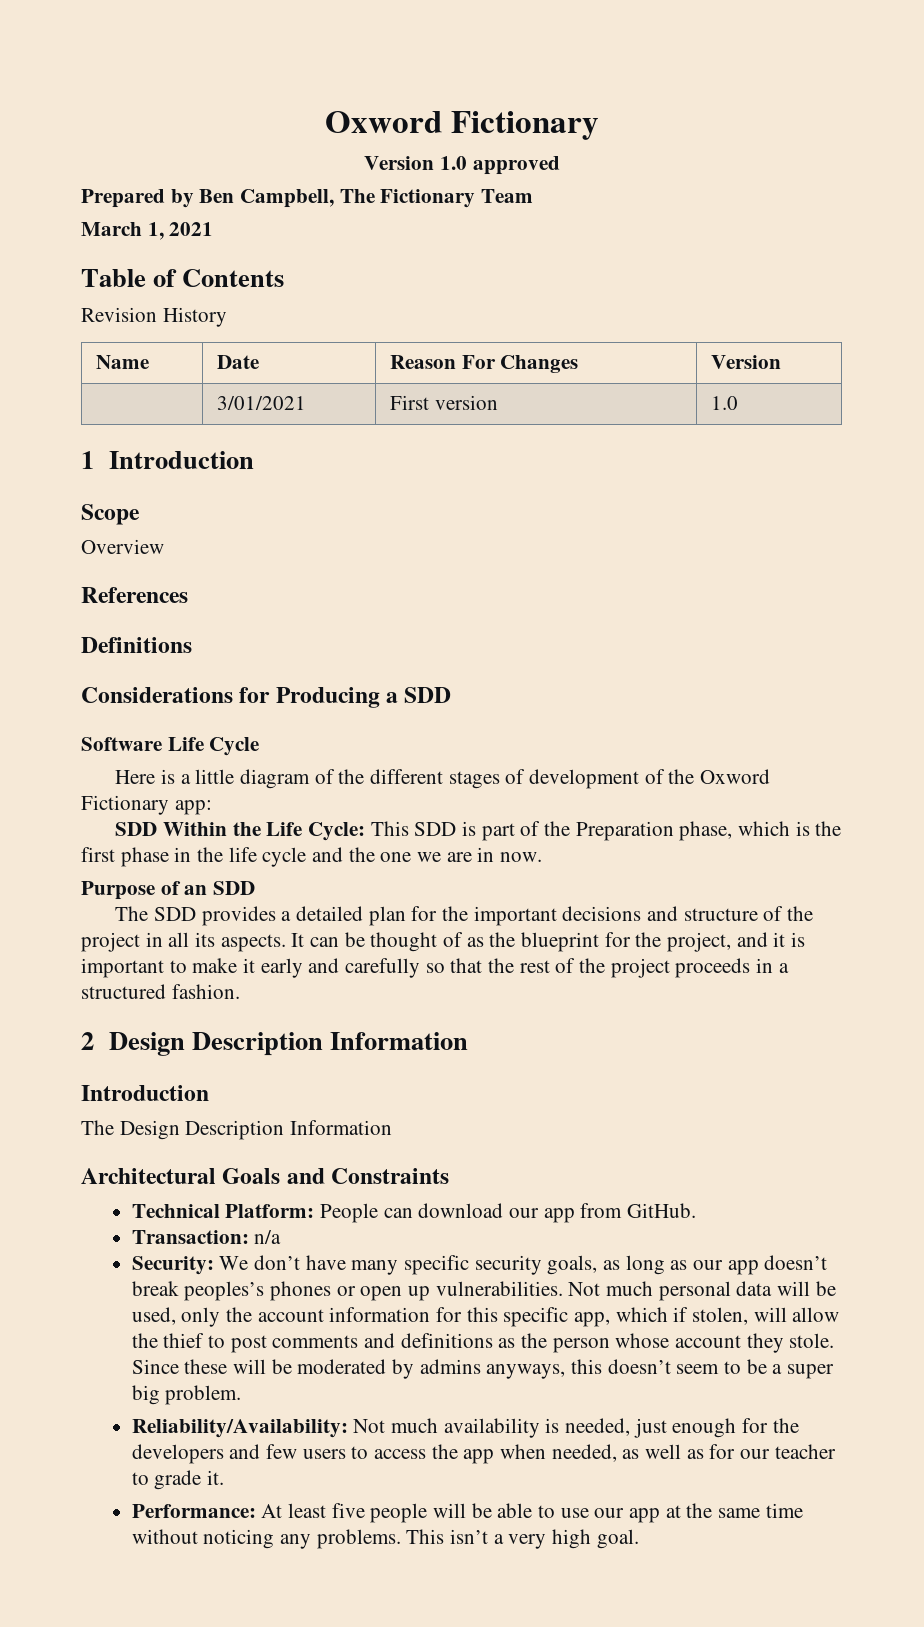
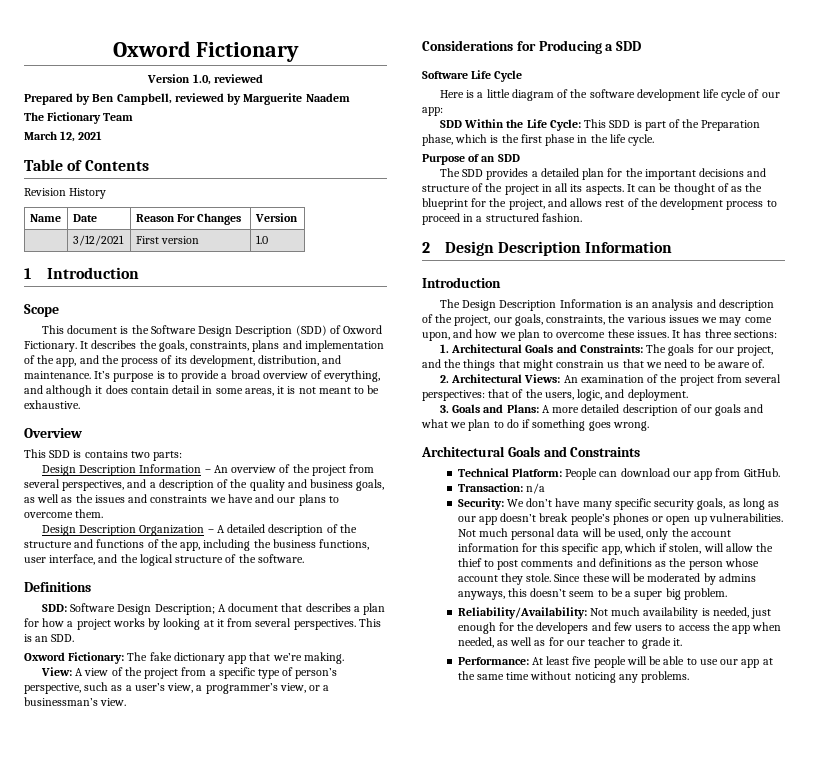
- Version 1.0 approved
+ Version 1.0, reviewed
- Prepared by Ben Campbell, The Fictionary Team
+ Prepared by Ben Campbell, reviewed by Marguerite Naadem
+ The Fictionary Team
- March 1, 2021
+ March 12, 2021
- | 3/01/2021 | First version | 1.0
+ | 3/12/2021 | First version | 1.0
+ This document is the Software Design Description (SDD) of Oxword Fictionary. It describes the goals, constraints, plans and implementation of the app, and the process of its development, distribution, and maintenance. It’s purpose is to provide a broad overview of everything, and although it does contain detail in some areas, it is not meant to be exhaustive.
  Overview
- References
+ This SDD is contains two parts:
+ Design Description Information – An overview of the project from several perspectives, and a description of the quality and business goals, as well as the issues and constraints we have and our plans to overcome them.
+ Design Description Organization – A detailed description of the structure and functions of the app, including the business functions, user interface, and the logical structure of the software.
  Definitions
+ SDD: Software Design Description; A document that describes a plan for how a project works by looking at it from several perspectives. This is an SDD.
+ Oxword Fictionary: The fake dictionary app that we’re making.
+ View: A view of the project from a specific type of person’s perspective, such as a user’s view, a programmer’s view, or a businessman’s view.
- Here is a little diagram of the different stages of development of the Oxword Fictionary app:
+ Here is a little diagram of the software development life cycle of our app:
- SDD Within the Life Cycle: This SDD is part of the Preparation phase, which is the first phase in the life cycle and the one we are in now.
+ SDD Within the Life Cycle: This SDD is part of the Preparation phase, which is the first phase in the life cycle.
- It can be thought of as the blueprint for the project, and it is important to make it early and carefully so that the rest of the project proceeds in a structured fashion.
+ It can be thought of as the blueprint for the project, and allows rest of the development process to proceed in a structured fashion.
- The Design Description Information
+ The Design Description Information is an analysis and description of the project, our goals, constraints, the various issues we may come upon, and how we plan to overcome these issues. It has three sections:
+ 1. Architectural Goals and Constraints: The goals for our project, and the things that might constrain us that we need to be aware of.
+ 2. Architectural Views: An examination of the project from several perspectives: that of the users, logic, and deployment.
+ 3. Goals and Plans: A more detailed description of our goals and what we plan to do if something goes wrong.
- Security: We don’t have many specific security goals, as long as our app doesn’t break peoples’s phones or open up vulnerabilities.
+ Security: We don’t have many specific security goals, as long as our app doesn’t break people’s phones or open up vulnerabilities.
- This isn’t a very high goal.

